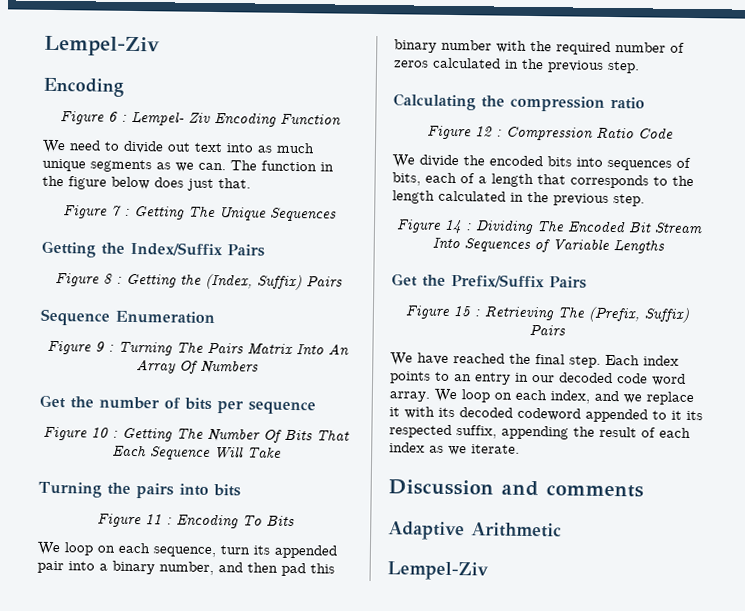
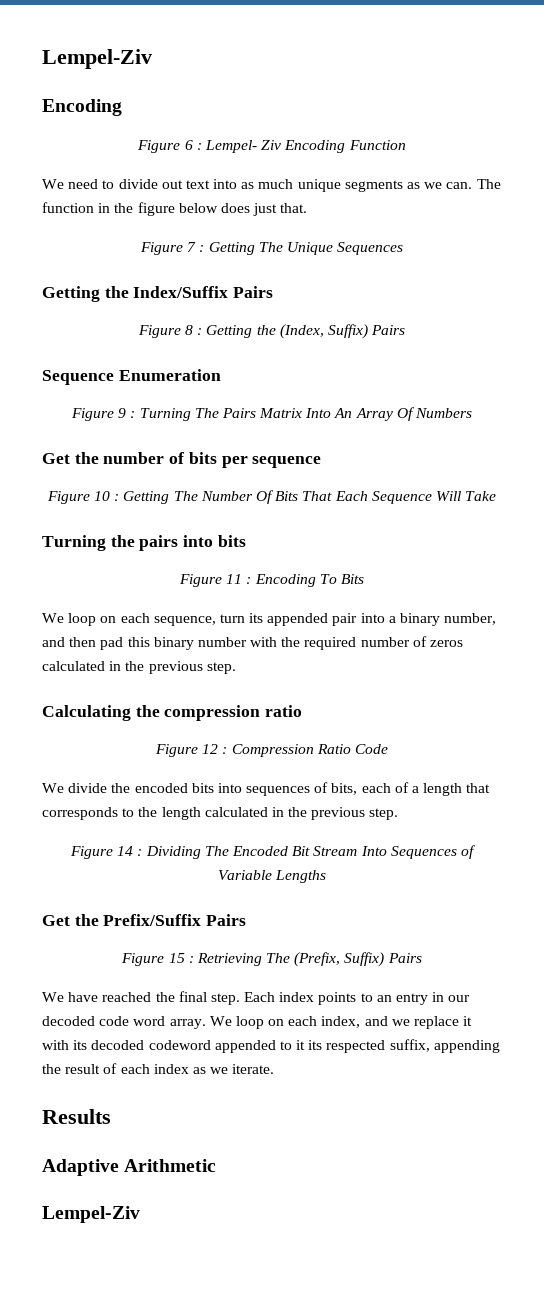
- Discussion and comments
+ Results

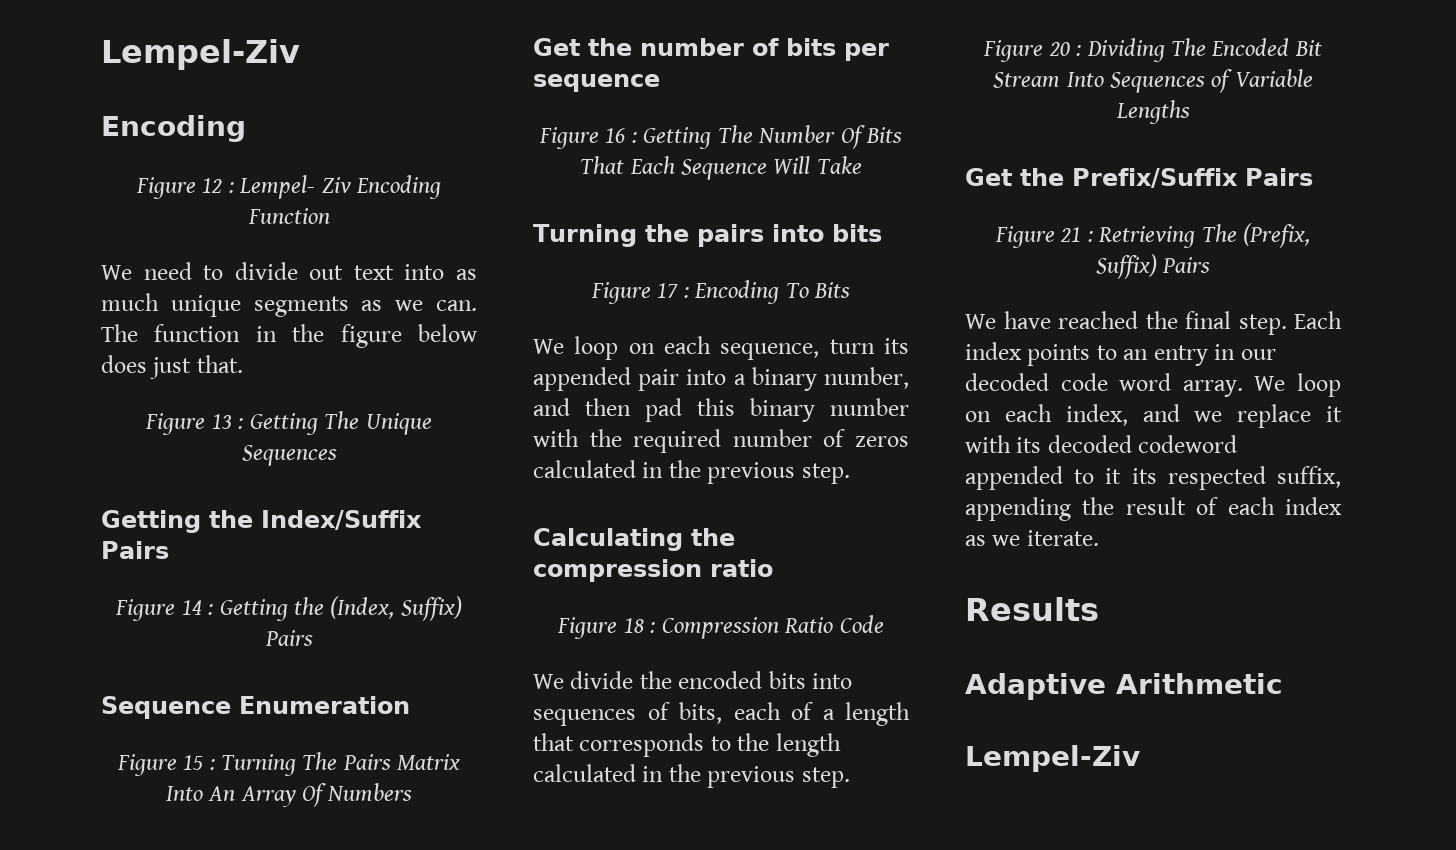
- Figure 6 : Lempel- Ziv Encoding Function
+ Figure 12 : Lempel- Ziv Encoding Function
- Figure 7 : Getting The Unique Sequences
+ Figure 13 : Getting The Unique Sequences
- Figure 8 : Getting the (Index, Suffix) Pairs
+ Figure 14 : Getting the (Index, Suffix) Pairs
- Figure 9 : Turning The Pairs Matrix Into An Array Of Numbers
+ Figure 15 : Turning The Pairs Matrix Into An Array Of Numbers
- Figure 10 : Getting The Number Of Bits That Each Sequence Will Take
+ Figure 16 : Getting The Number Of Bits That Each Sequence Will Take
- Figure 11 : Encoding To Bits
+ Figure 17 : Encoding To Bits
- Figure 12 : Compression Ratio Code
+ Figure 18 : Compression Ratio Code
- Figure 14 : Dividing The Encoded Bit Stream Into Sequences of Variable Lengths
+ Figure 20 : Dividing The Encoded Bit Stream Into Sequences of Variable Lengths
- Figure 15 : Retrieving The (Prefix, Suffix) Pairs
+ Figure 21 : Retrieving The (Prefix, Suffix) Pairs

